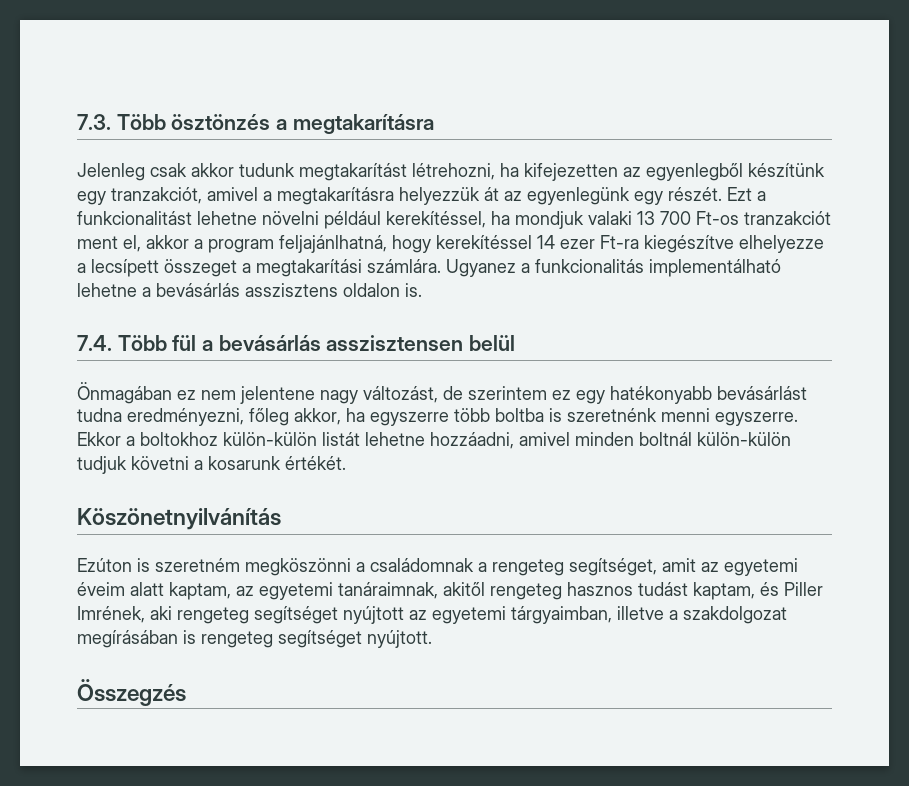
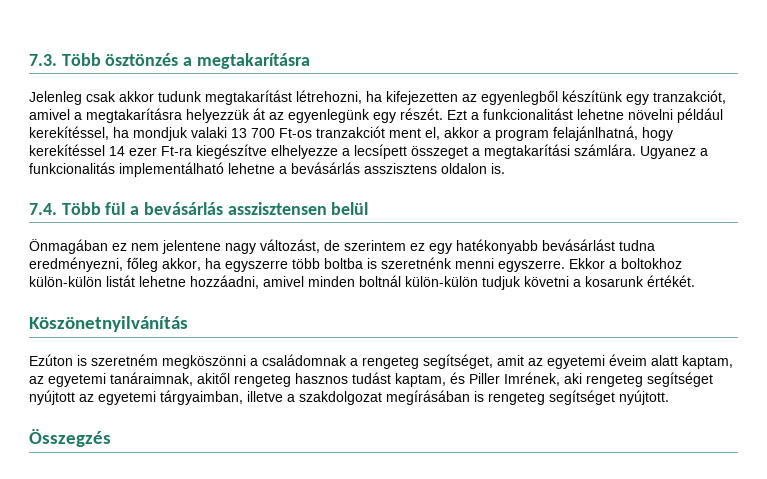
- Ezt a funkcionalitást lehetne növelni például kerekítéssel, ha mondjuk valaki 13 700 Ft-os tranzakciót ment el, akkor a program feljajánlhatná, hogy kerekítéssel 14 ezer Ft-ra kiegészítve elhelyezze a lecsípett összeget a megtakarítási számlára.
+ Ezt a funkcionalitást lehetne növelni például kerekítéssel, ha mondjuk valaki 13 700 Ft-os tranzakciót ment el, akkor a program felajánlhatná, hogy kerekítéssel 14 ezer Ft-ra kiegészítve elhelyezze a lecsípett összeget a megtakarítási számlára.

